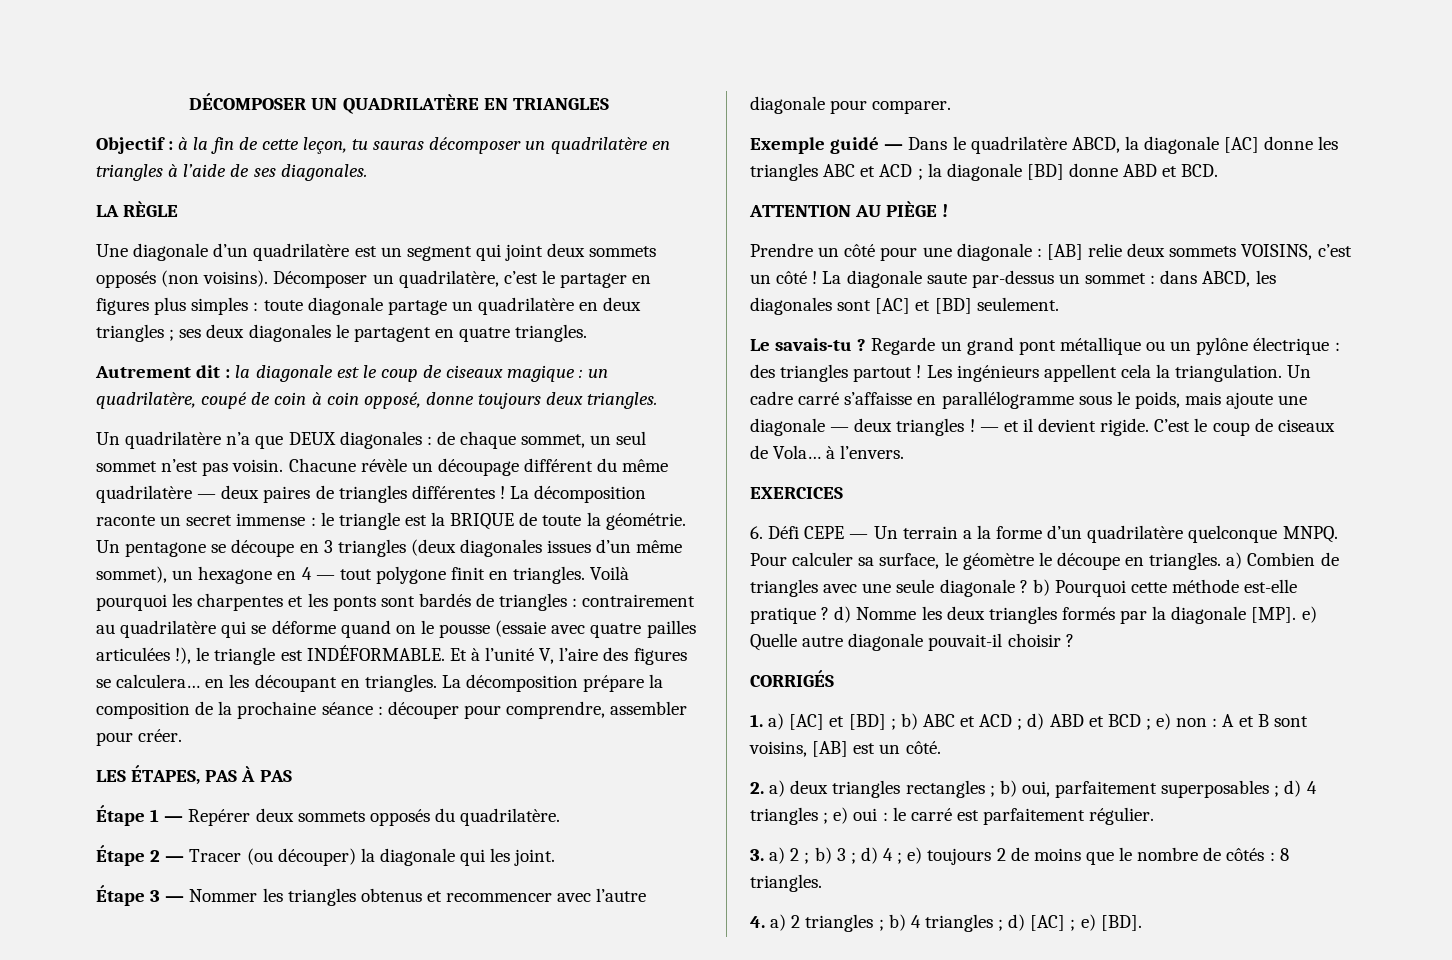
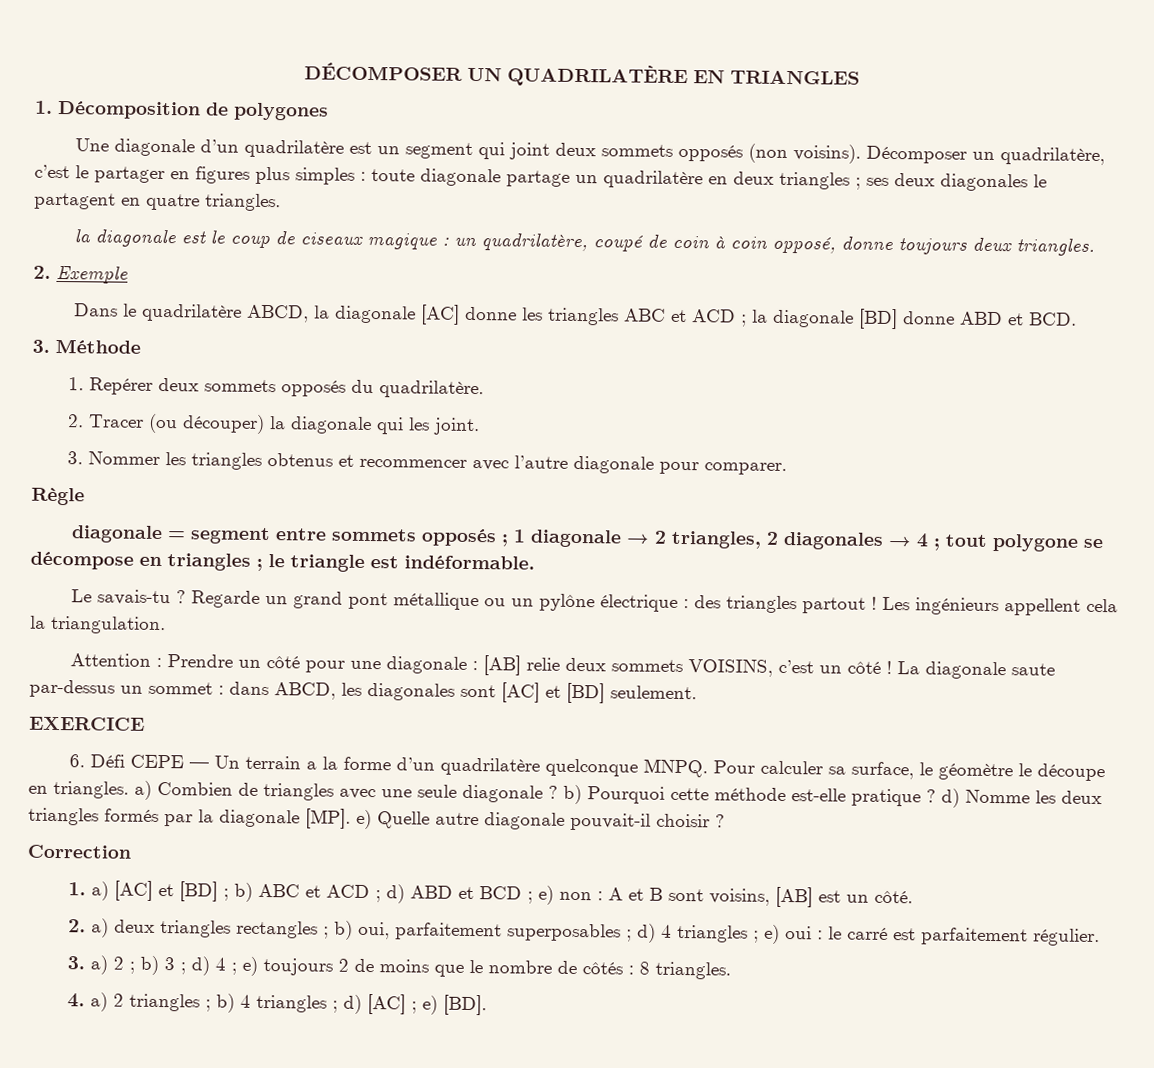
- Objectif : à la fin de cette leçon, tu sauras décomposer un quadrilatère en triangles à l’aide de ses diagonales.
- LA RÈGLE
+ 1. Décomposition de polygones
- Autrement dit : la diagonale est le coup de ciseaux magique : un quadrilatère, coupé de coin à coin opposé, donne toujours deux triangles.
+ la diagonale est le coup de ciseaux magique : un quadrilatère, coupé de coin à coin opposé, donne toujours deux triangles.
- Un quadrilatère n’a que DEUX diagonales : de chaque sommet, un seul sommet n’est pas voisin. Chacune révèle un découpage différent du même quadrilatère — deux paires de triangles différentes ! La décomposition raconte un secret immense : le triangle est la BRIQUE de toute la géométrie. Un pentagone se découpe en 3 triangles (deux diagonales issues d’un même sommet), un hexagone en 4 — tout polygone finit en triangles. Voilà pourquoi les charpentes et les ponts sont bardés de triangles : contrairement au quadrilatère qui se déforme quand on le pousse (essaie avec quatre pailles articulées !), le triangle est INDÉFORMABLE. Et à l’unité V, l’aire des figures se calculera… en les découpant en triangles. La décomposition prépare la composition de la prochaine séance : découper pour comprendre, assembler pour créer.
- LES ÉTAPES, PAS À PAS
- Étape 1 — Repérer deux sommets opposés du quadrilatère.
- Étape 2 — Tracer (ou découper) la diagonale qui les joint.
- Étape 3 — Nommer les triangles obtenus et recommencer avec l’autre diagonale pour comparer.
- Exemple guidé — Dans le quadrilatère ABCD, la diagonale [AC] donne les triangles ABC et ACD ; la diagonale [BD] donne ABD et BCD.
+ 2. Exemple
+ Dans le quadrilatère ABCD, la diagonale [AC] donne les triangles ABC et ACD ; la diagonale [BD] donne ABD et BCD.
- ATTENTION AU PIÈGE !
- Prendre un côté pour une diagonale : [AB] relie deux sommets VOISINS, c’est un côté !
+ 3. Méthode
+ 1. Repérer deux sommets opposés du quadrilatère.
+ 2. Tracer (ou découper) la diagonale qui les joint.
+ 3. Nommer les triangles obtenus et recommencer avec l’autre diagonale pour comparer.
+ Règle
+ diagonale = segment entre sommets opposés ; 1 diagonale → 2 triangles, 2 diagonales → 4 ; tout polygone se décompose en triangles ; le triangle est indéformable.
+ Le savais-tu ? Regarde un grand pont métallique ou un pylône électrique : des triangles partout ! Les ingénieurs appellent cela la triangulation.
+ Attention : Prendre un côté pour une diagonale : [AB] relie deux sommets VOISINS, c’est un côté !
- Le savais-tu ? Regarde un grand pont métallique ou un pylône électrique : des triangles partout ! Les ingénieurs appellent cela la triangulation. Un cadre carré s’affaisse en parallélogramme sous le poids, mais ajoute une diagonale — deux triangles ! — et il devient rigide. C’est le coup de ciseaux de Vola… à l’envers.
- EXERCICES
+ EXERCICE
- CORRIGÉS
+ Correction

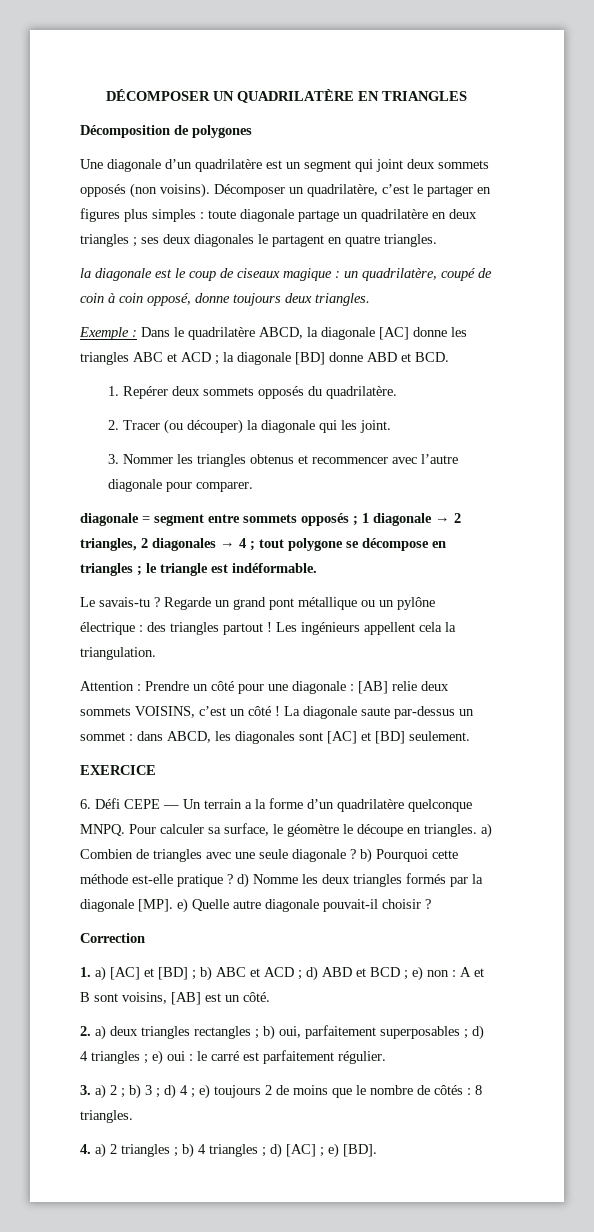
- 1. Décomposition de polygones
+ Décomposition de polygones
- 2. Exemple
- Dans le quadrilatère ABCD, la diagonale [AC] donne les triangles ABC et ACD ; la diagonale [BD] donne ABD et BCD.
+ Exemple : Dans le quadrilatère ABCD, la diagonale [AC] donne les triangles ABC et ACD ; la diagonale [BD] donne ABD et BCD.
- 3. Méthode
- Règle

